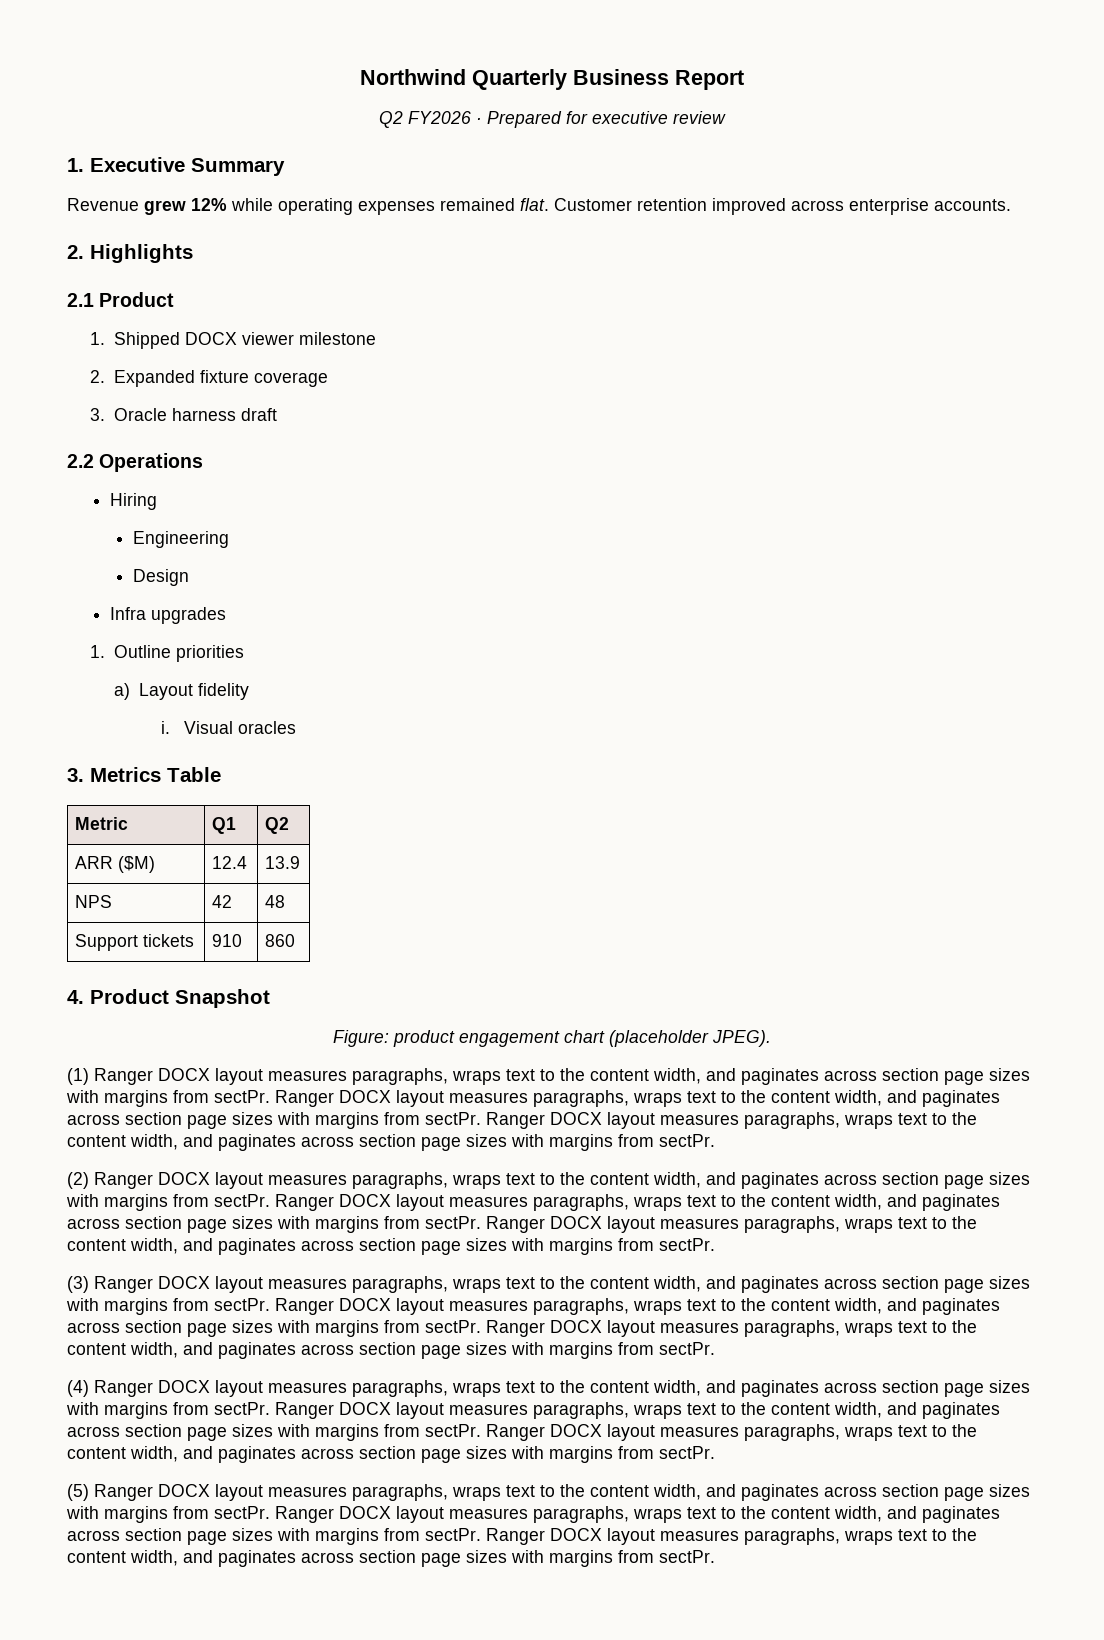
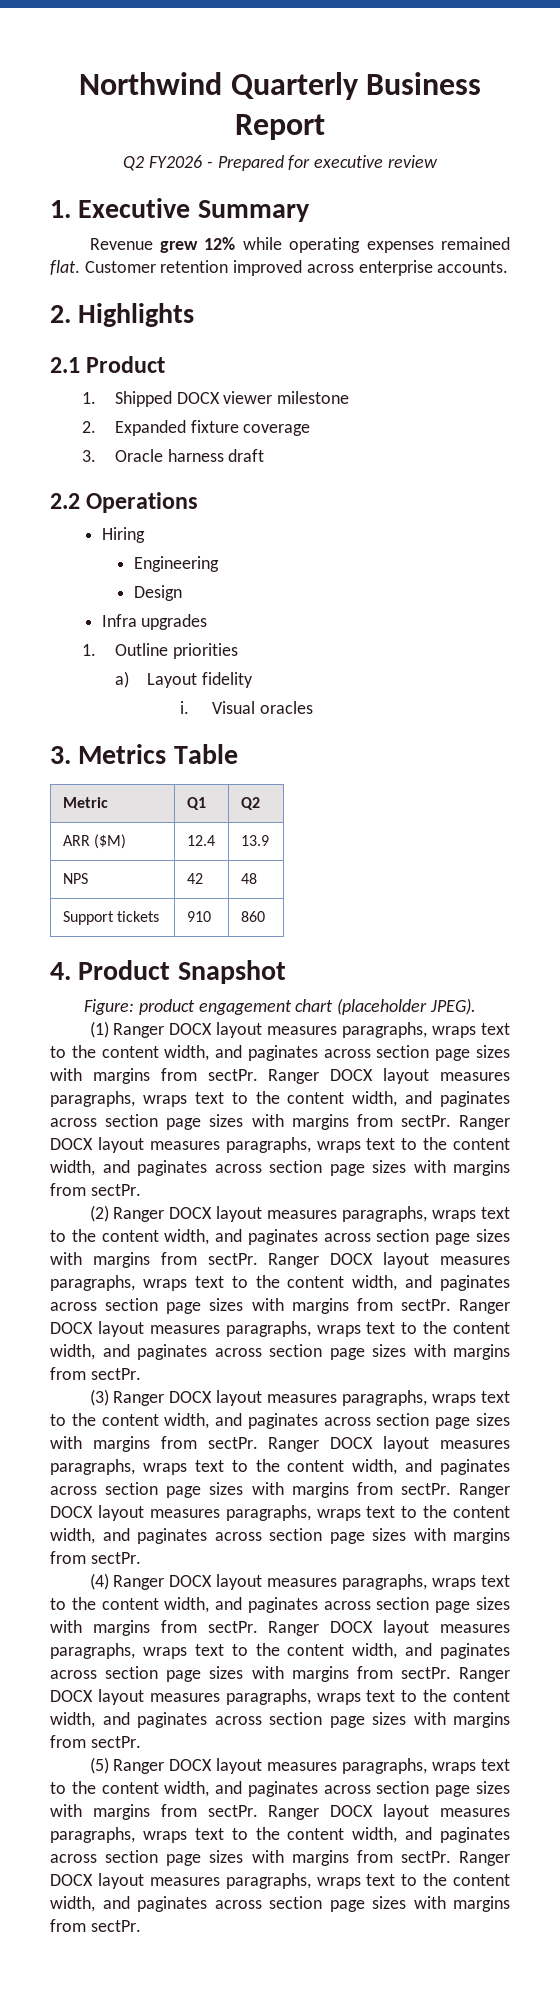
- Q2 FY2026 · Prepared for executive review
+ Q2 FY2026 - Prepared for executive review

